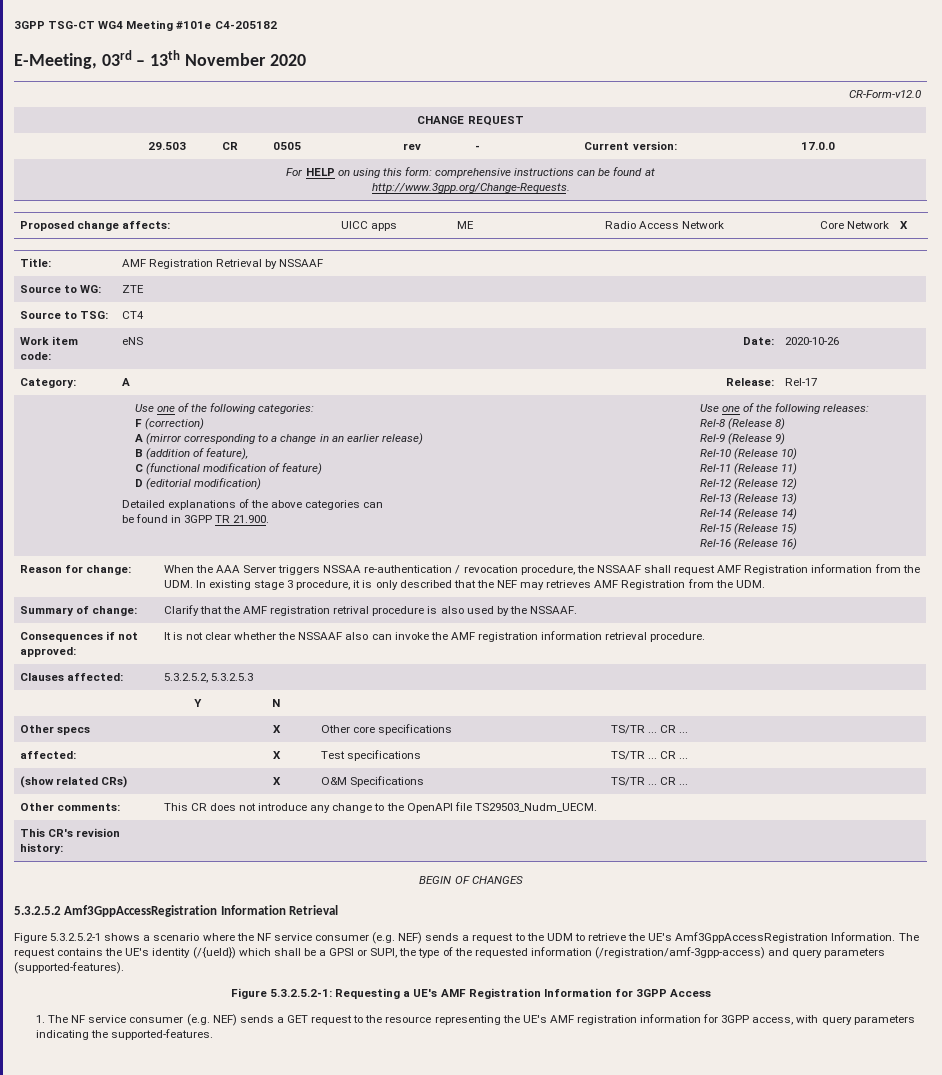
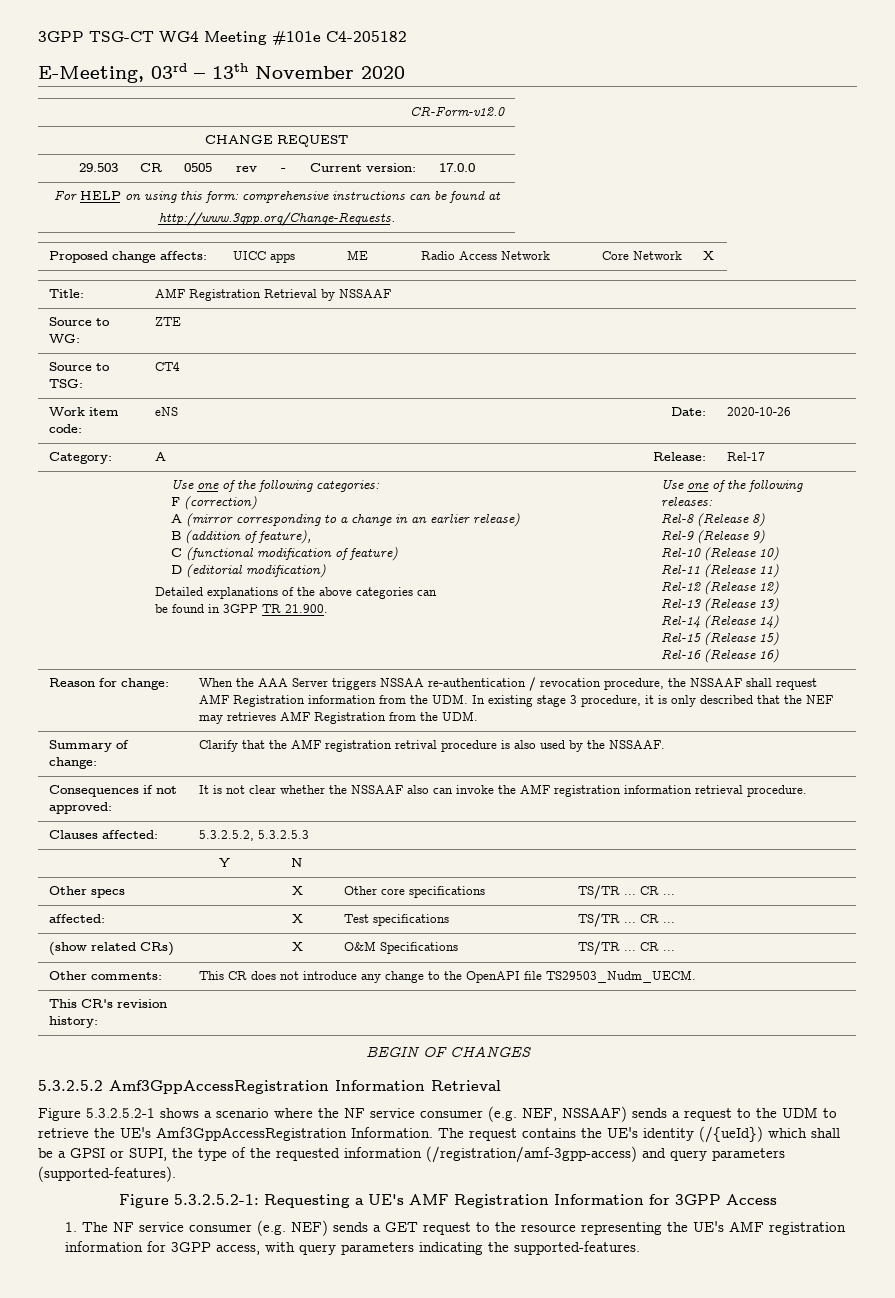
- Figure 5.3.2.5.2-1 shows a scenario where the NF service consumer (e.g. NEF) sends a request to the UDM to retrieve the UE's Amf3GppAccessRegistration Information.
+ Figure 5.3.2.5.2-1 shows a scenario where the NF service consumer (e.g. NEF, NSSAAF) sends a request to the UDM to retrieve the UE's Amf3GppAccessRegistration Information.

